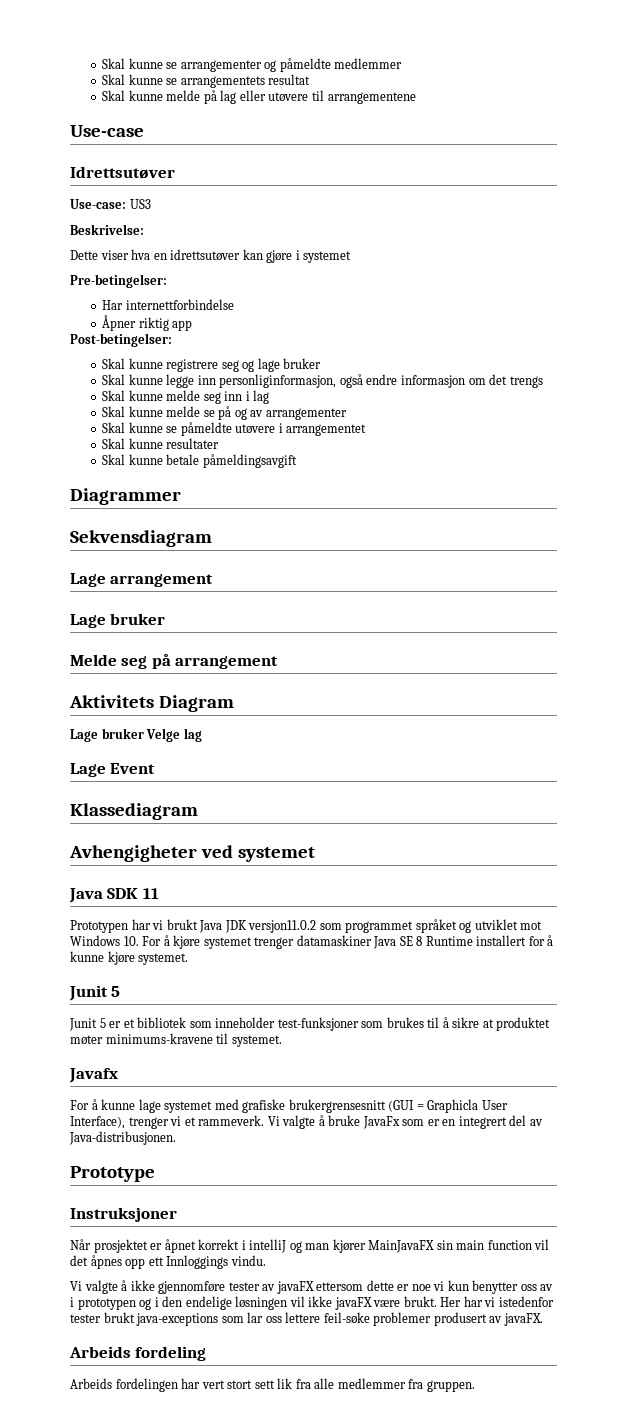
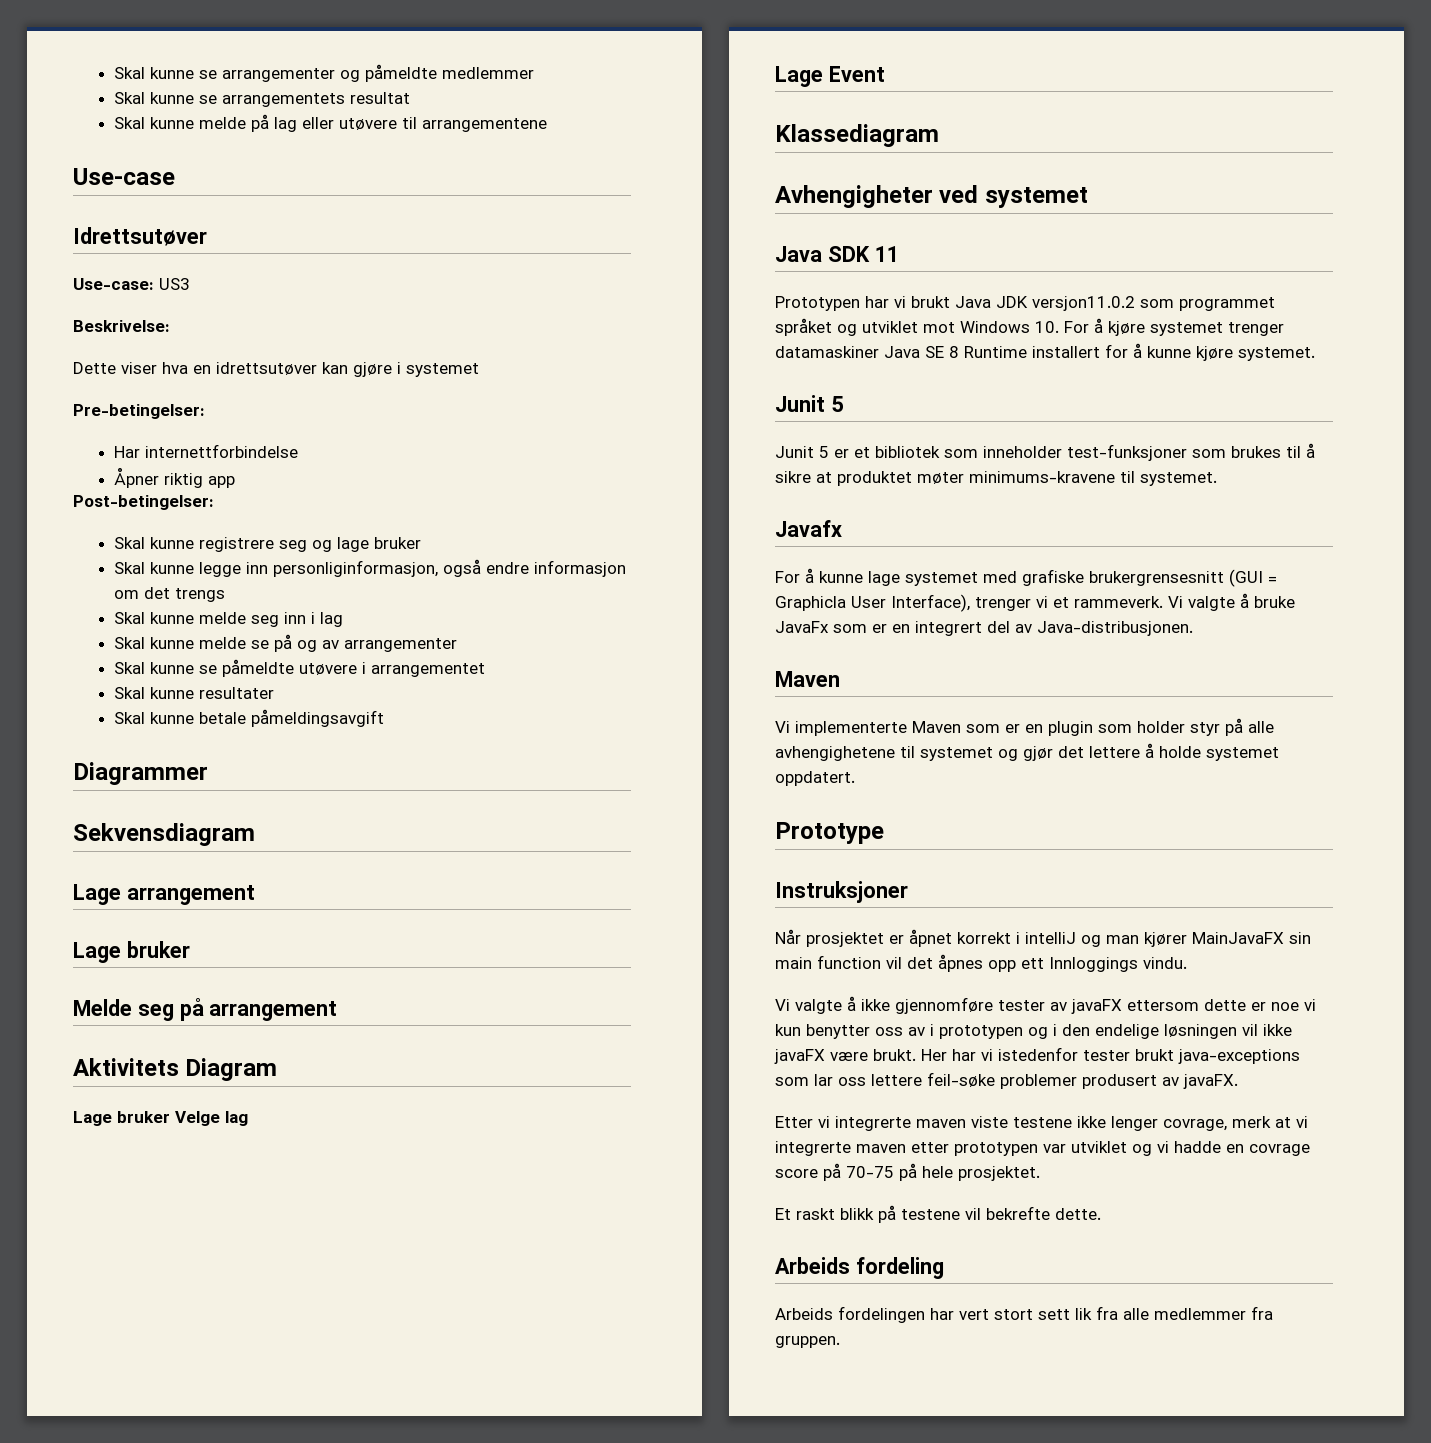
  Vi valgte å bruke JavaFx som er en integrert del av Java-distribusjonen.
+ Maven
+ Vi implementerte Maven som er en plugin som holder styr på alle avhengighetene til systemet og gjør det lettere å holde systemet oppdatert.
+ Etter vi integrerte maven viste testene ikke lenger covrage, merk at vi integrerte maven etter prototypen var utviklet og vi hadde en covrage score på 70-75 på hele prosjektet.
+ Et raskt blikk på testene vil bekrefte dette.

